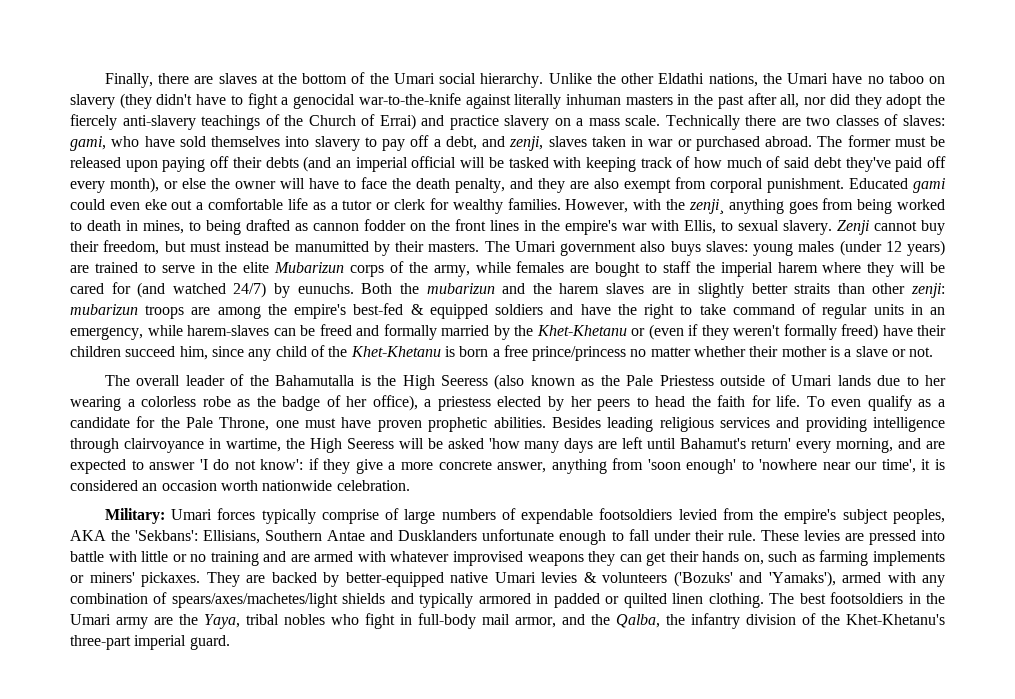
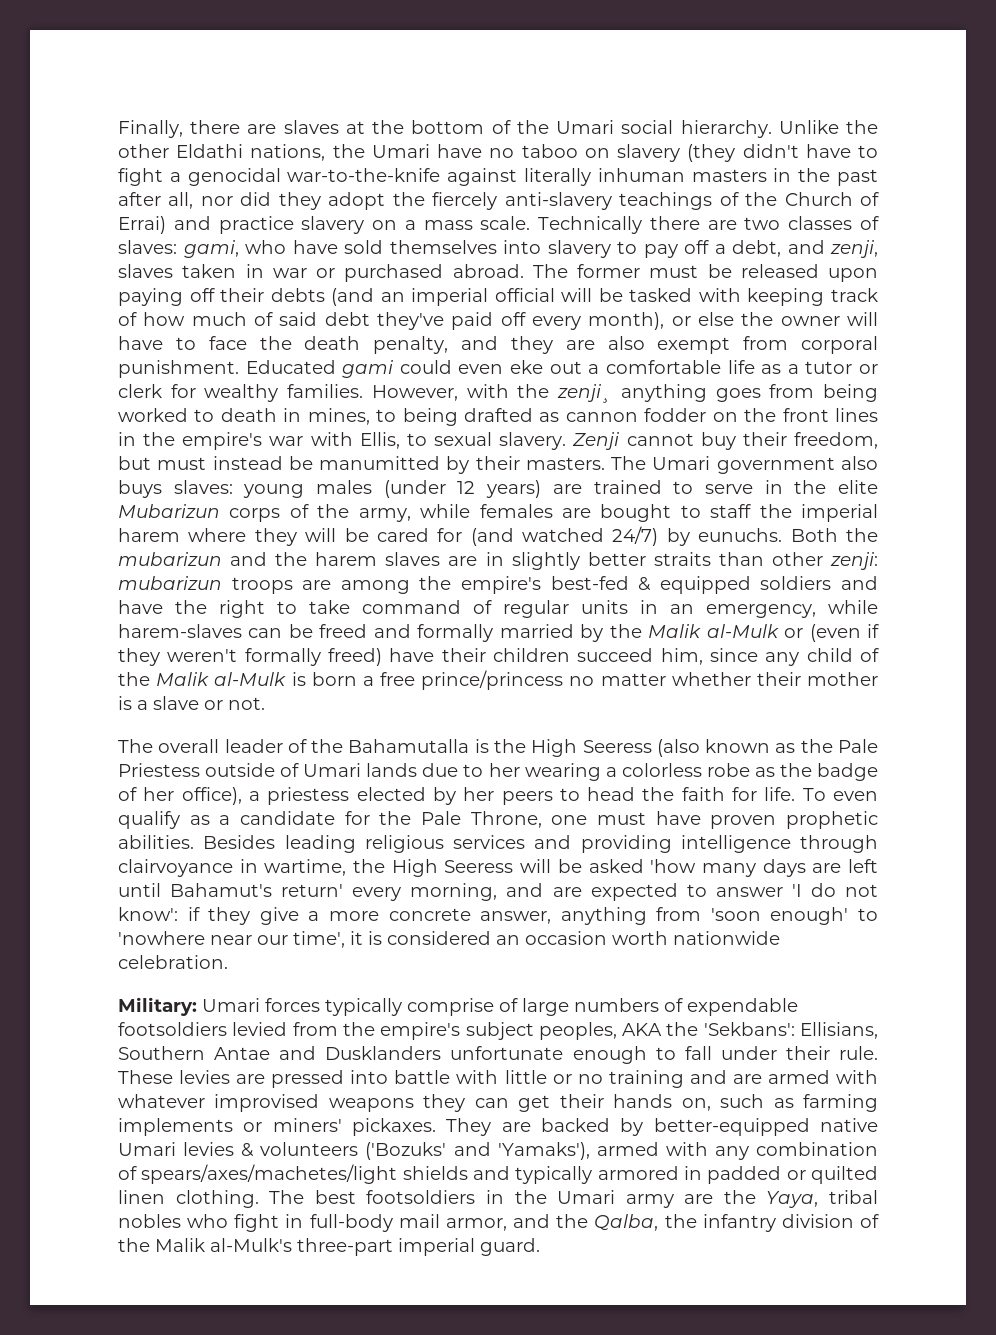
- mubarizun troops are among the empire's best-fed & equipped soldiers and have the right to take command of regular units in an emergency, while harem-slaves can be freed and formally married by the Khet-Khetanu or (even if they weren't formally freed) have their children succeed him, since any child of the Khet-Khetanu is born a free prince/princess no matter whether their mother is a slave or not.
+ mubarizun troops are among the empire's best-fed & equipped soldiers and have the right to take command of regular units in an emergency, while harem-slaves can be freed and formally married by the Malik al-Mulk or (even if they weren't formally freed) have their children succeed him, since any child of the Malik al-Mulk is born a free prince/princess no matter whether their mother is a slave or not.
- The best footsoldiers in the Umari army are the Yaya, tribal nobles who fight in full-body mail armor, and the Qalba, the infantry division of the Khet-Khetanu's three-part imperial guard.
+ The best footsoldiers in the Umari army are the Yaya, tribal nobles who fight in full-body mail armor, and the Qalba, the infantry division of the Malik al-Mulk's three-part imperial guard.

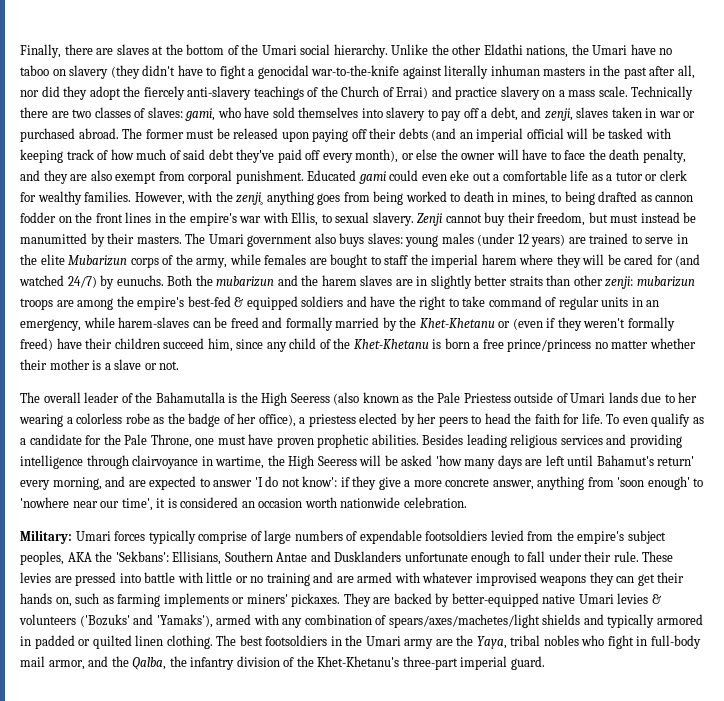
- mubarizun troops are among the empire's best-fed & equipped soldiers and have the right to take command of regular units in an emergency, while harem-slaves can be freed and formally married by the Malik al-Mulk or (even if they weren't formally freed) have their children succeed him, since any child of the Malik al-Mulk is born a free prince/princess no matter whether their mother is a slave or not.
+ mubarizun troops are among the empire's best-fed & equipped soldiers and have the right to take command of regular units in an emergency, while harem-slaves can be freed and formally married by the Khet-Khetanu or (even if they weren't formally freed) have their children succeed him, since any child of the Khet-Khetanu is born a free prince/princess no matter whether their mother is a slave or not.
- The best footsoldiers in the Umari army are the Yaya, tribal nobles who fight in full-body mail armor, and the Qalba, the infantry division of the Malik al-Mulk's three-part imperial guard.
+ The best footsoldiers in the Umari army are the Yaya, tribal nobles who fight in full-body mail armor, and the Qalba, the infantry division of the Khet-Khetanu's three-part imperial guard.

